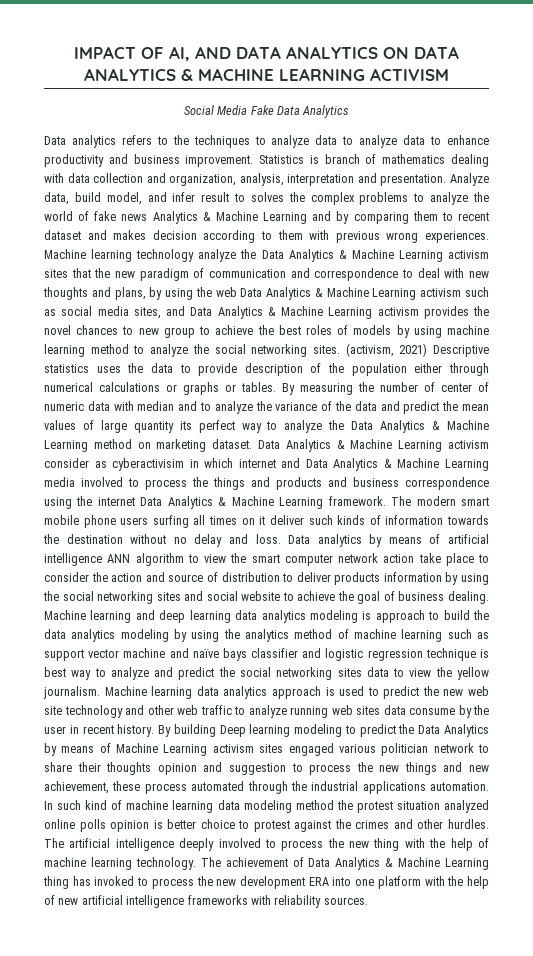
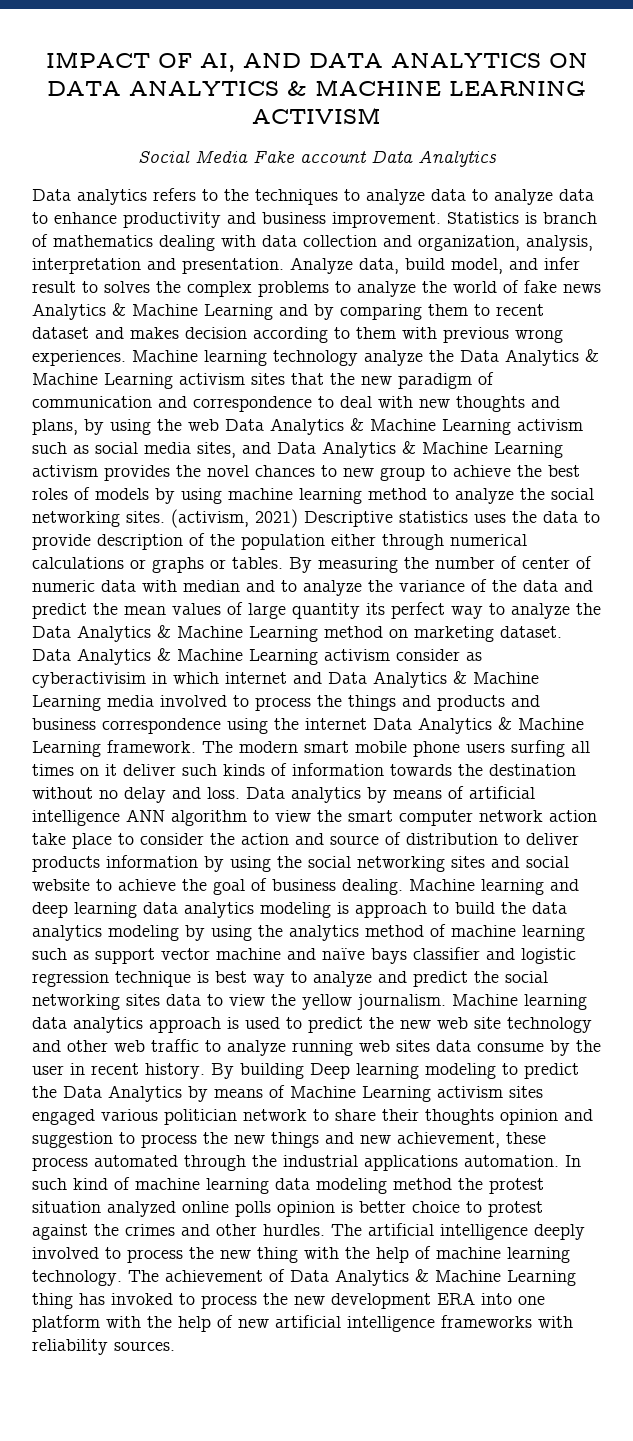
- Social Media Fake Data Analytics
+ Social Media Fake account Data Analytics

